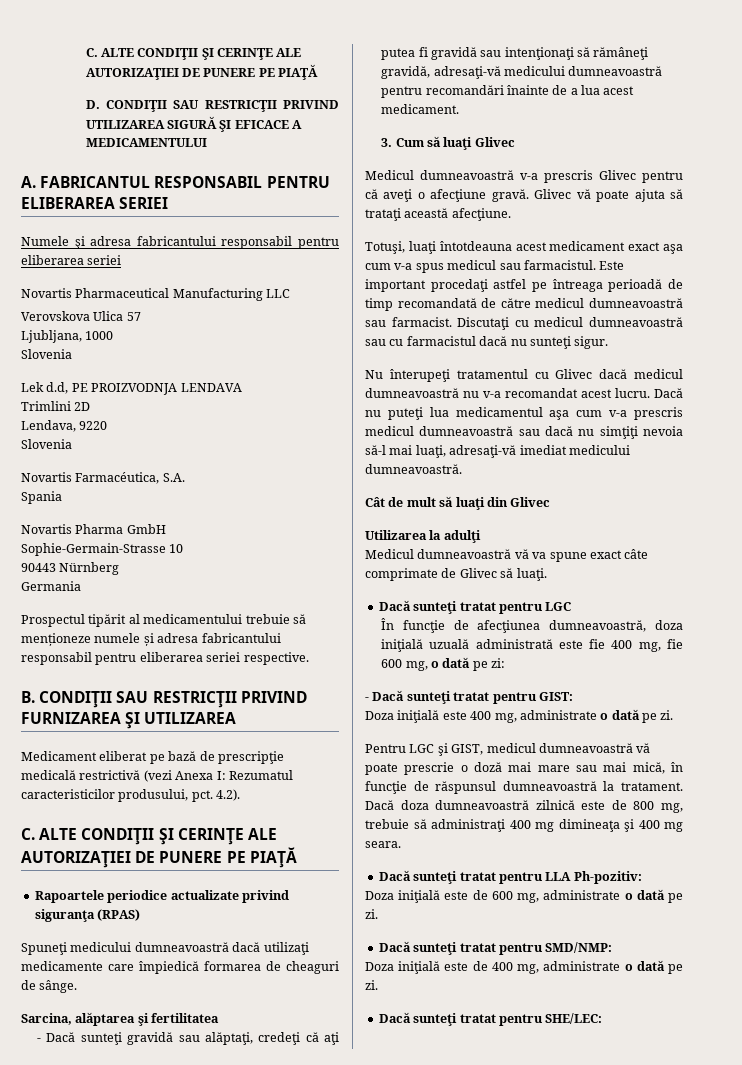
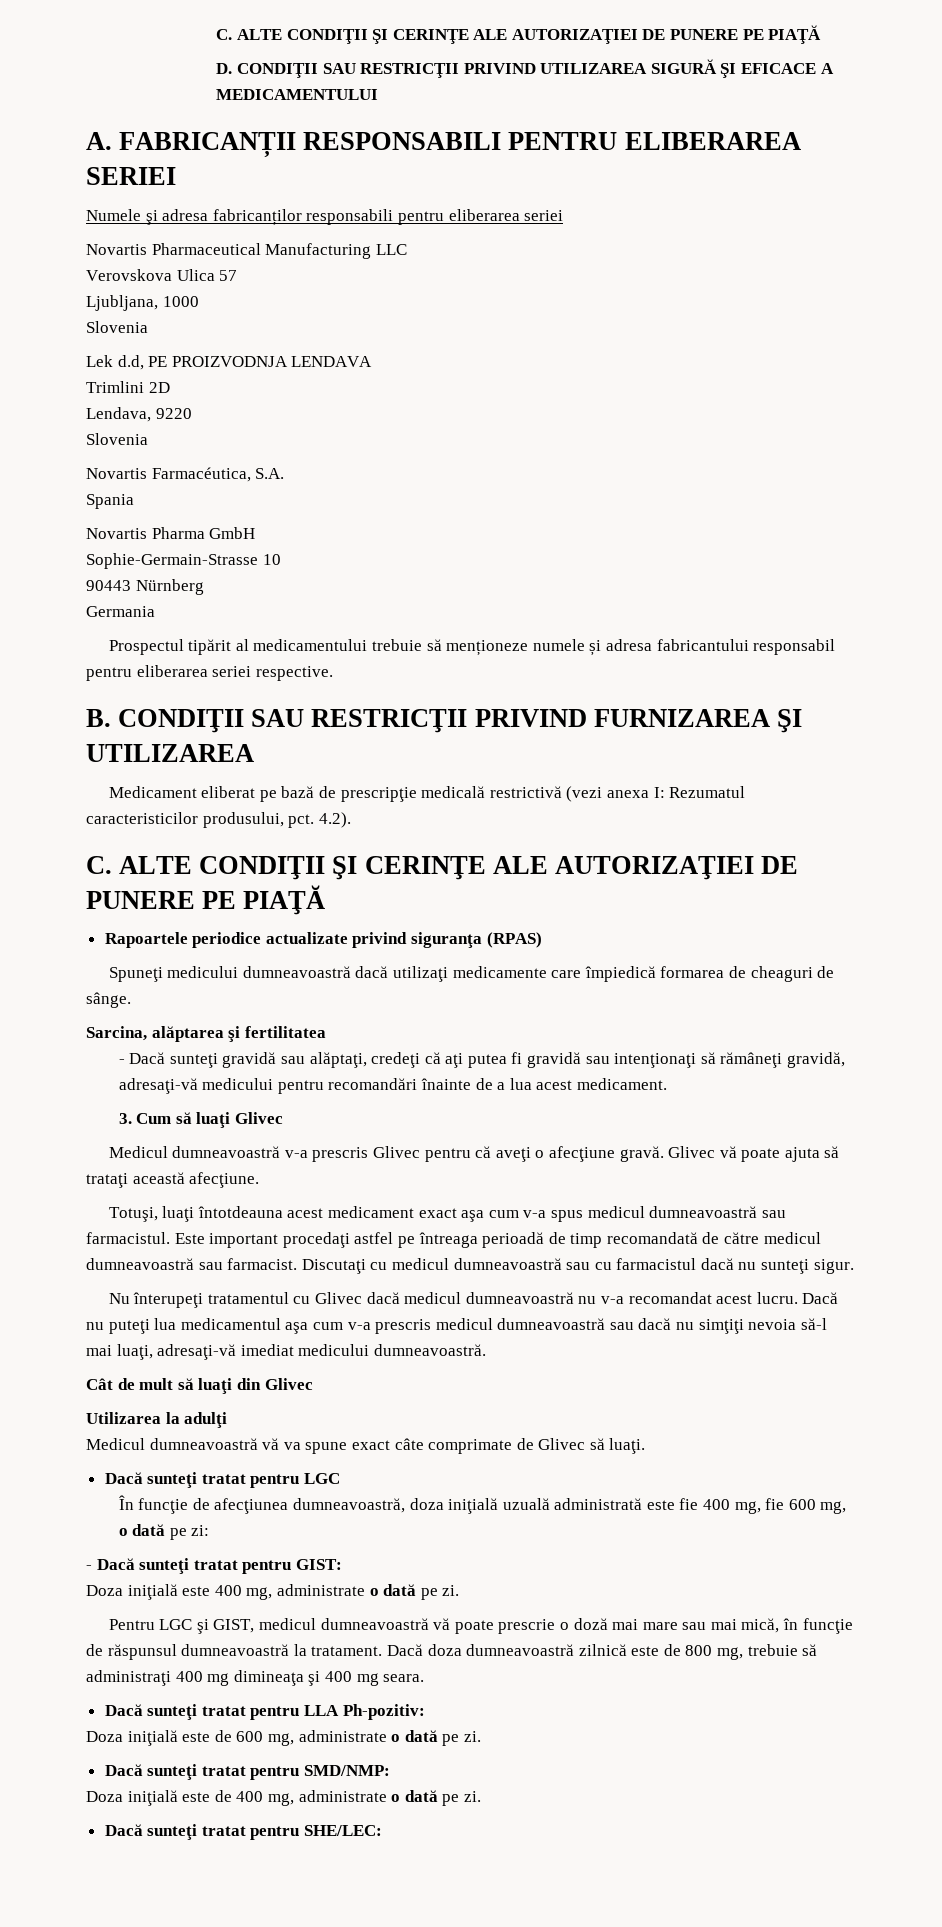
- A. FABRICANTUL RESPONSABIL PENTRU ELIBERAREA SERIEI
+ A. FABRICANȚII RESPONSABILI PENTRU ELIBERAREA SERIEI
- Numele şi adresa fabricantului responsabil pentru eliberarea seriei
+ Numele şi adresa fabricanților responsabili pentru eliberarea seriei
- Medicament eliberat pe bază de prescripţie medicală restrictivă (vezi Anexa I: Rezumatul caracteristicilor produsului, pct.
+ Medicament eliberat pe bază de prescripţie medicală restrictivă (vezi anexa I: Rezumatul caracteristicilor produsului, pct.
- - Dacă sunteţi gravidă sau alăptaţi, credeţi că aţi putea fi gravidă sau intenţionaţi să rămâneţi gravidă, adresaţi-vă medicului dumneavoastră pentru recomandări înainte de a lua acest medicament.
+ - Dacă sunteţi gravidă sau alăptaţi, credeţi că aţi putea fi gravidă sau intenţionaţi să rămâneţi gravidă, adresaţi-vă medicului pentru recomandări înainte de a lua acest medicament.
- Totuşi, luaţi întotdeauna acest medicament exact aşa cum v-a spus medicul sau farmacistul.
+ Totuşi, luaţi întotdeauna acest medicament exact aşa cum v-a spus medicul dumneavoastră sau farmacistul.

